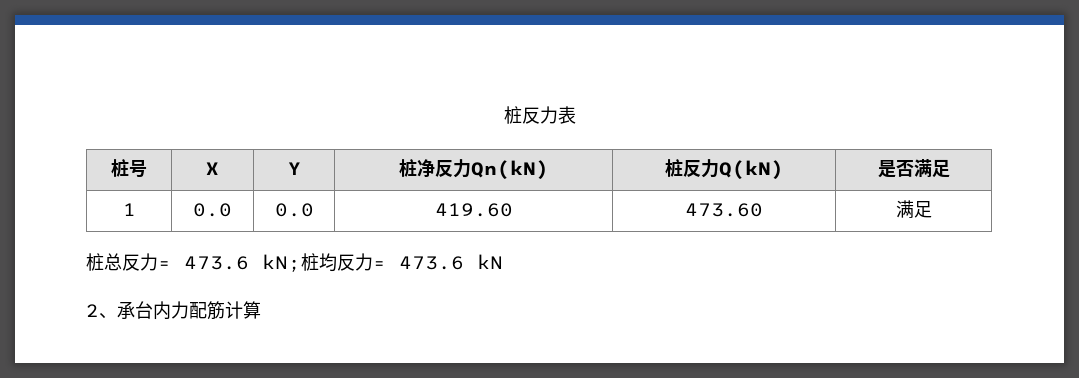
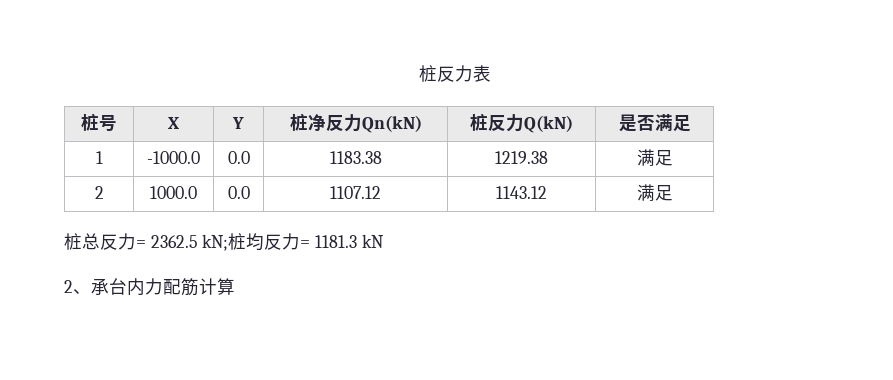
- 1 | 0.0 | 0.0 | 419.60 | 473.60 | 满足
+ 1 | -1000.0 | 0.0 | 1183.38 | 1219.38 | 满足
+ 2 | 1000.0 | 0.0 | 1107.12 | 1143.12 | 满足
- 桩总反力= 473.6 kN;桩均反力= 473.6 kN
+ 桩总反力= 2362.5 kN;桩均反力= 1181.3 kN

